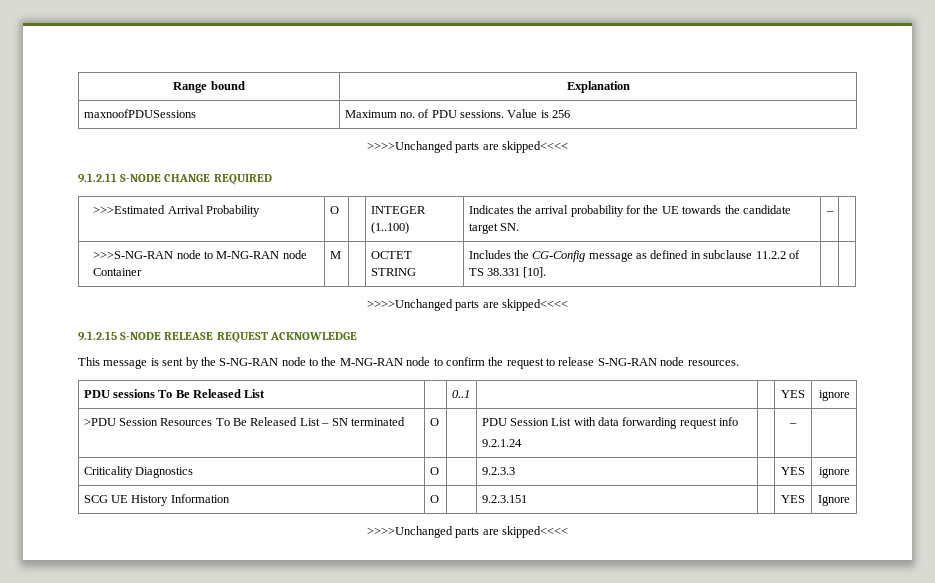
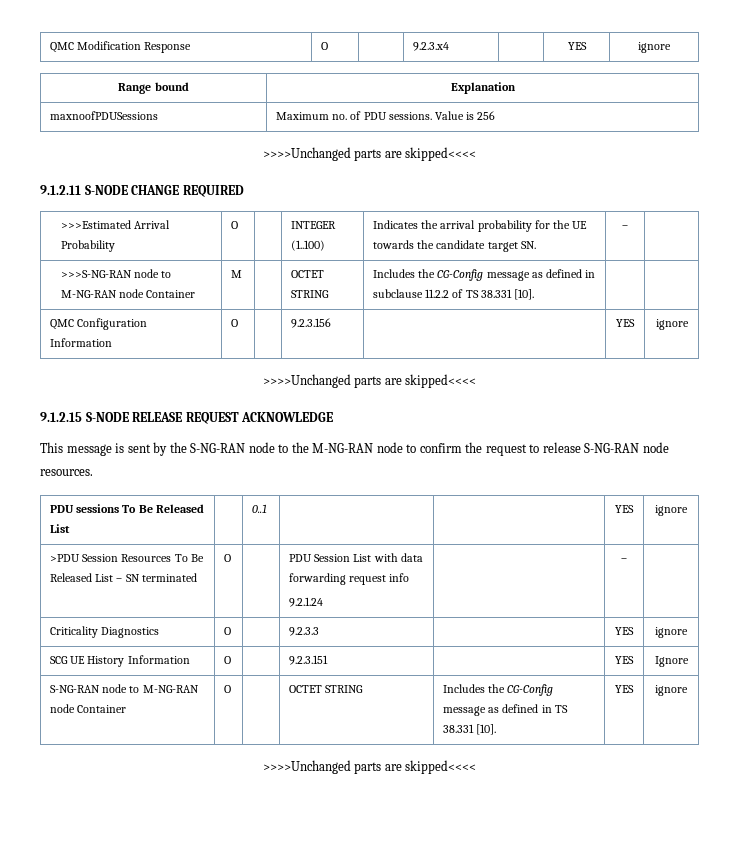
+ QMC Modification Response | O | | 9.2.3.x4 | | YES | ignore
+ QMC Configuration Information | O | | 9.2.3.156 | | YES | ignore
+ S-NG-RAN node to M-NG-RAN node Container | O | | OCTET STRING | Includes the CG-Config message as defined in TS 38.331 [10]. | YES | ignore

